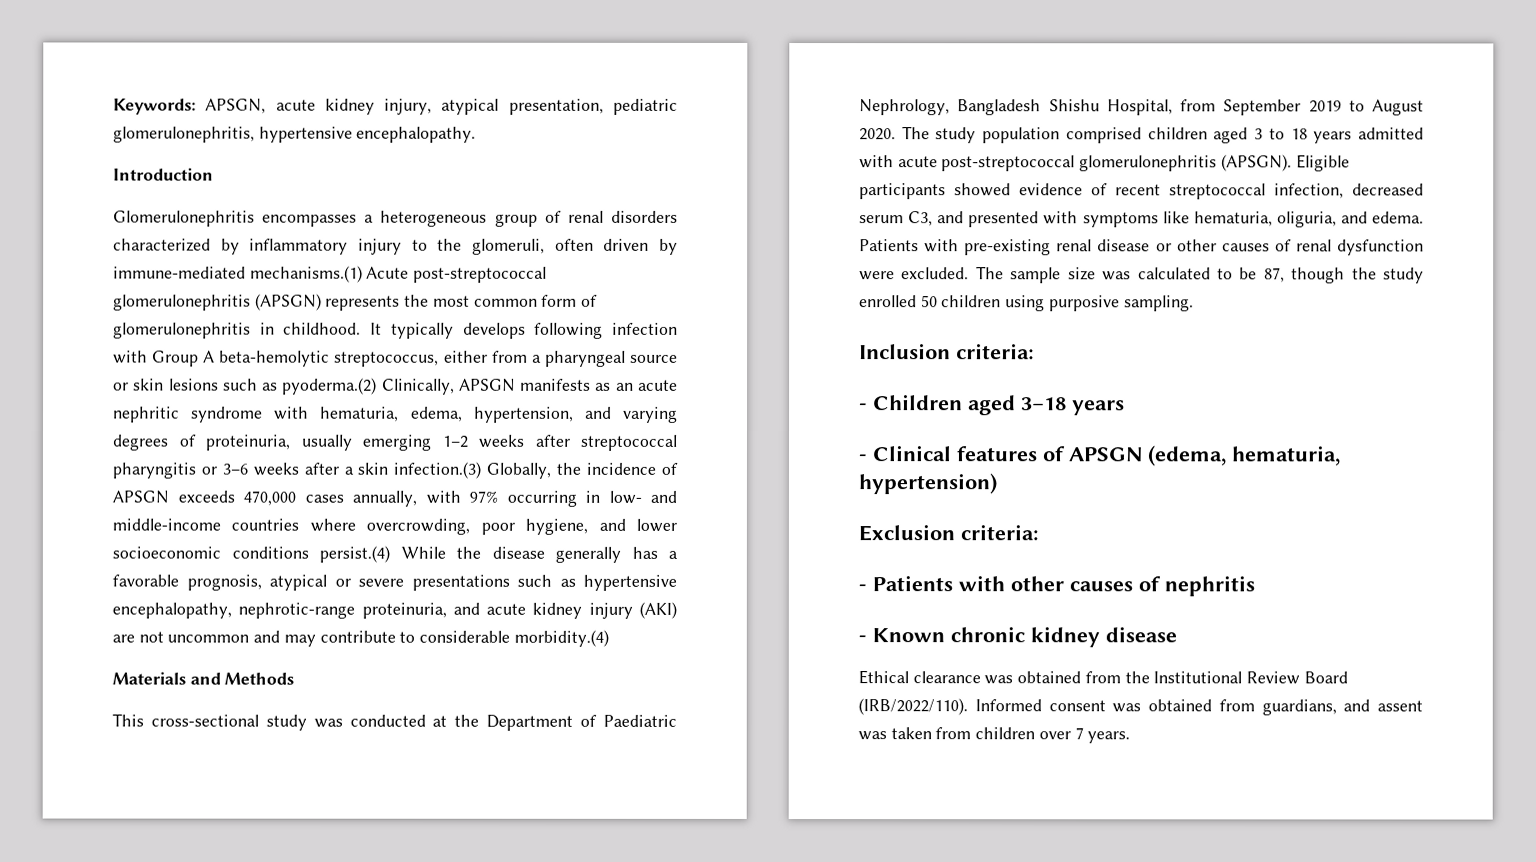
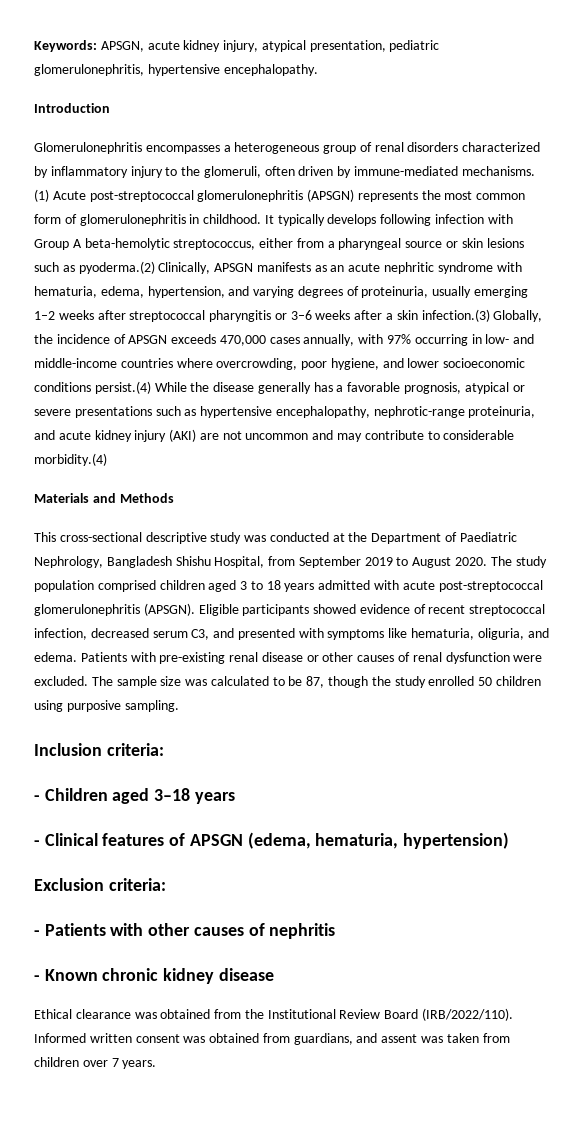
- Glomerulonephritis encompasses a heterogeneous group of renal disorders characterized by inflammatory injury to the glomeruli, often driven by immune-mediated mechanisms.(1) Acute post-streptococcal glomerulonephritis (APSGN) represents the most common form of glomerulonephritis in childhood.
+ Glomerulonephritis encompasses a heterogeneous group of renal disorders characterized by inflammatory injury to the glomeruli, often driven by immune-mediated mechanisms. (1) Acute post-streptococcal glomerulonephritis (APSGN) represents the most common form of glomerulonephritis in childhood.
- This cross-sectional study was conducted at the Department of Paediatric Nephrology, Bangladesh Shishu Hospital, from September 2019 to August 2020.
+ This cross-sectional descriptive study was conducted at the Department of Paediatric Nephrology, Bangladesh Shishu Hospital, from September 2019 to August 2020.
- Informed consent was obtained from guardians, and assent was taken from children over 7 years.
+ Informed written consent was obtained from guardians, and assent was taken from children over 7 years.

